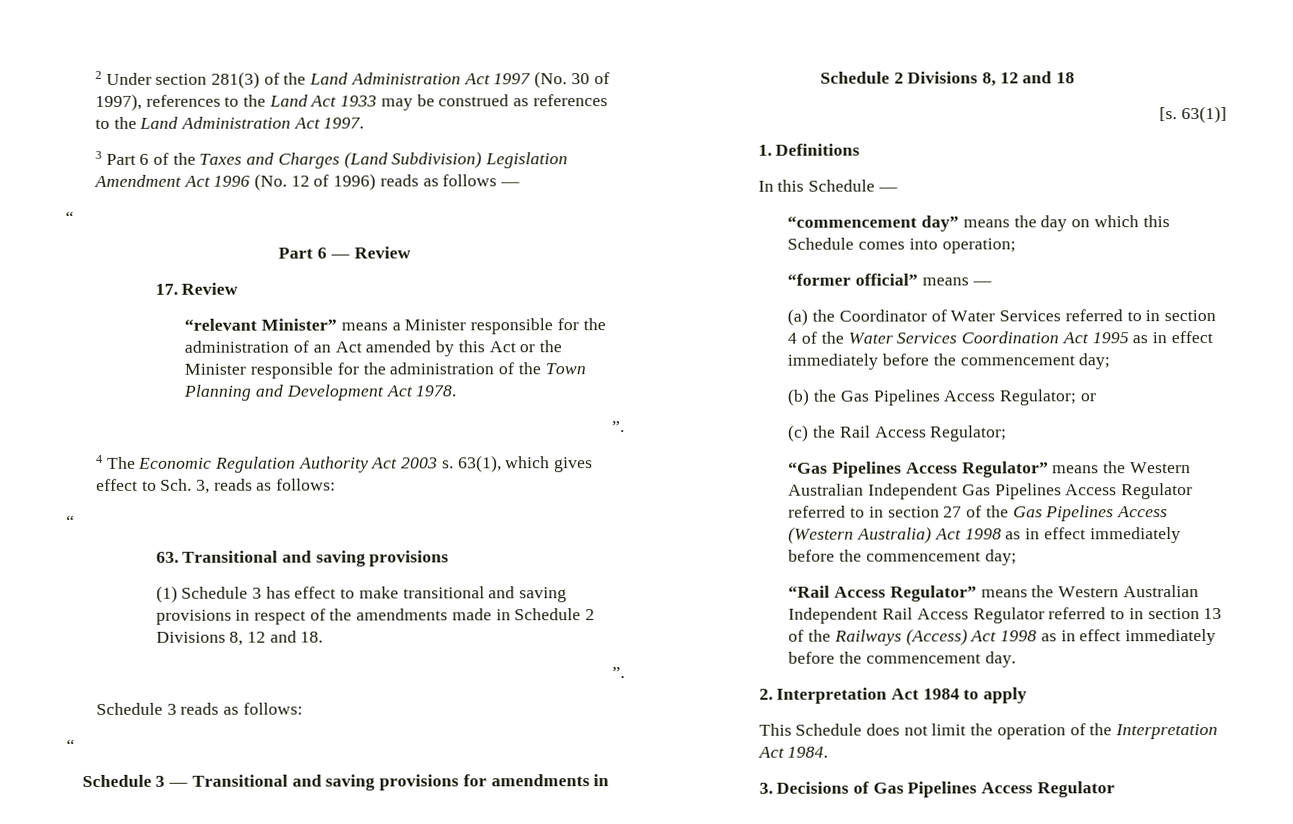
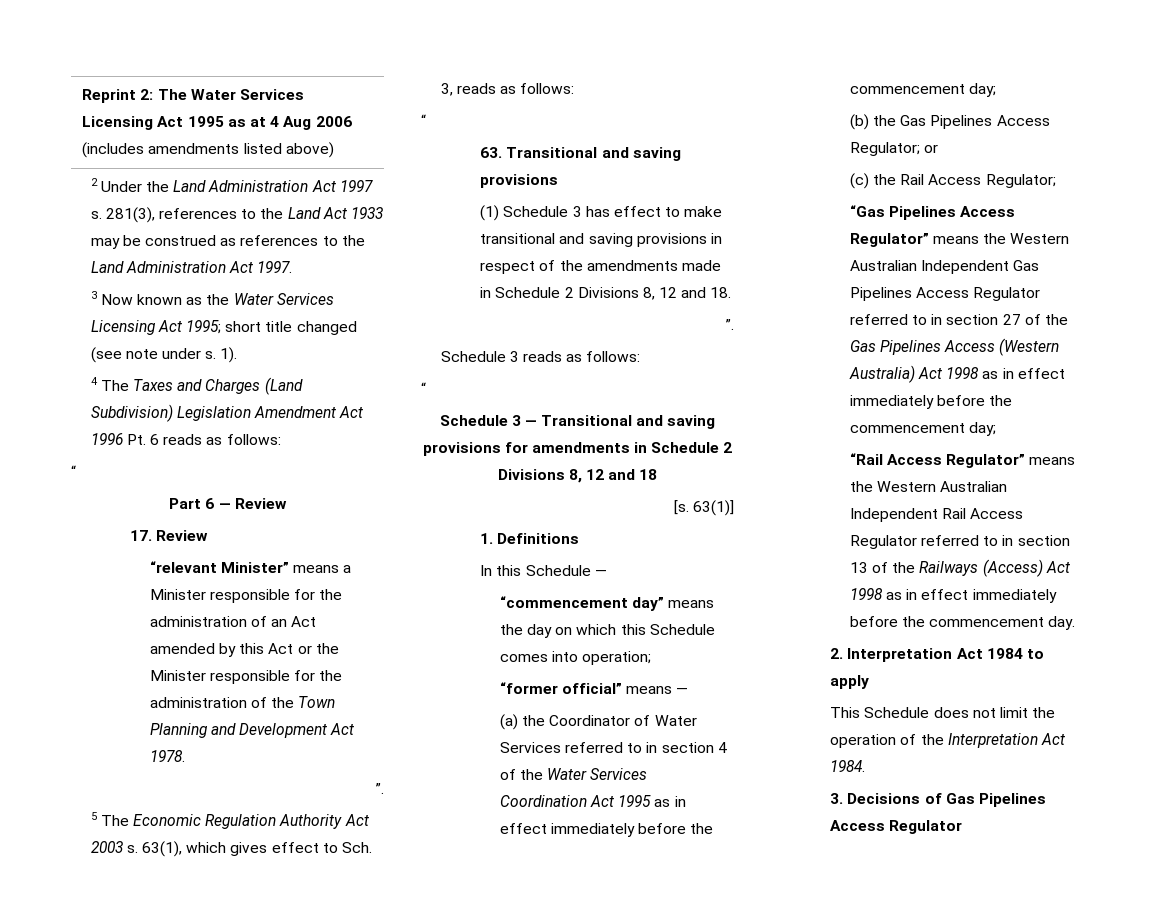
- 2 Under section 281(3) of the Land Administration Act 1997 (No. 30 of 1997), references to the Land Act 1933 may be construed as references to the Land Administration Act 1997.
+ Reprint 2: The Water Services Licensing Act 1995 as at 4 Aug 2006 (includes amendments listed above)
+ 2 Under the Land Administration Act 1997 s. 281(3), references to the Land Act 1933 may be construed as references to the Land Administration Act 1997.
- 3 Part 6 of the Taxes and Charges (Land Subdivision) Legislation Amendment Act 1996 (No. 12 of 1996) reads as follows —
+ 3 Now known as the Water Services Licensing Act 1995; short title changed (see note under s. 1).
+ 4 The Taxes and Charges (Land Subdivision) Legislation Amendment Act 1996 Pt. 6 reads as follows:
- 4 The Economic Regulation Authority Act 2003 s.
+ 5 The Economic Regulation Authority Act 2003 s.

